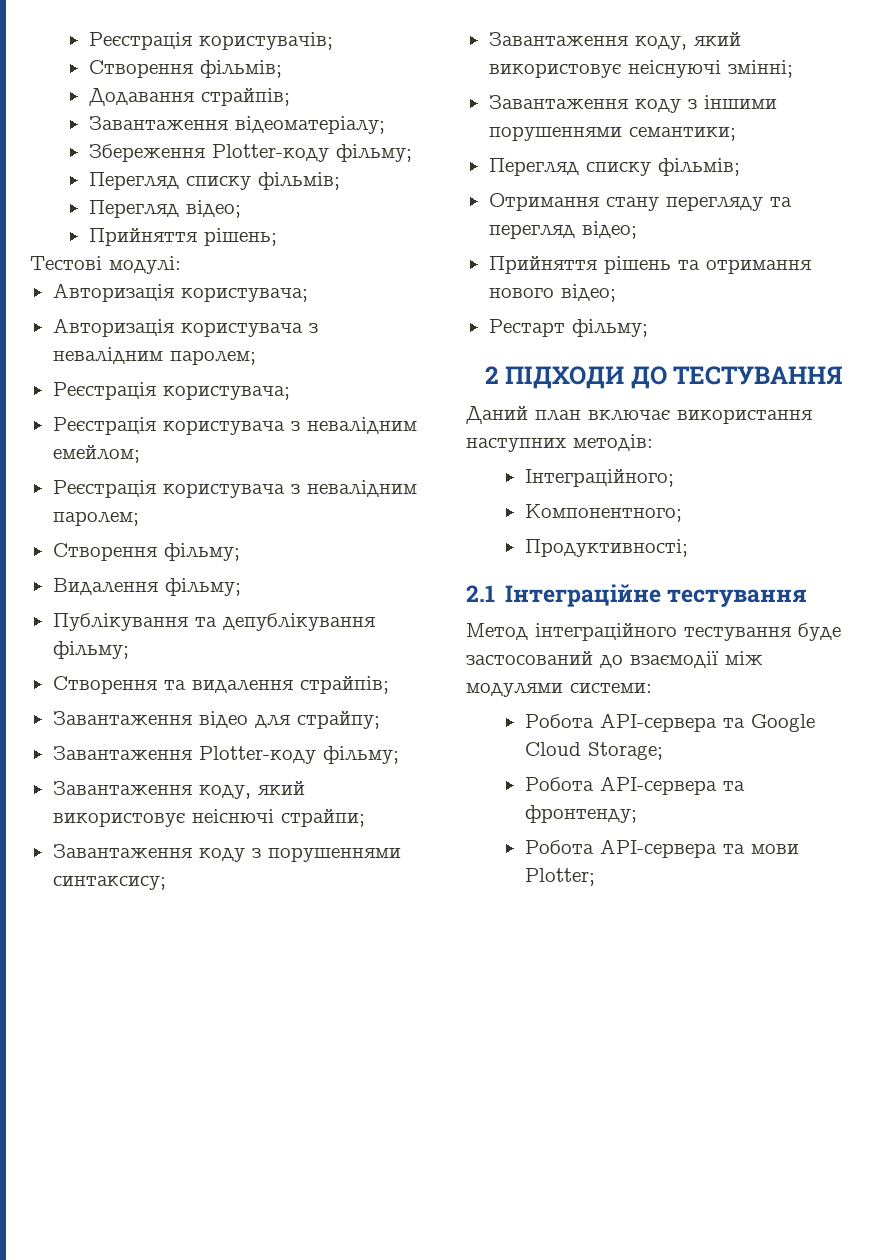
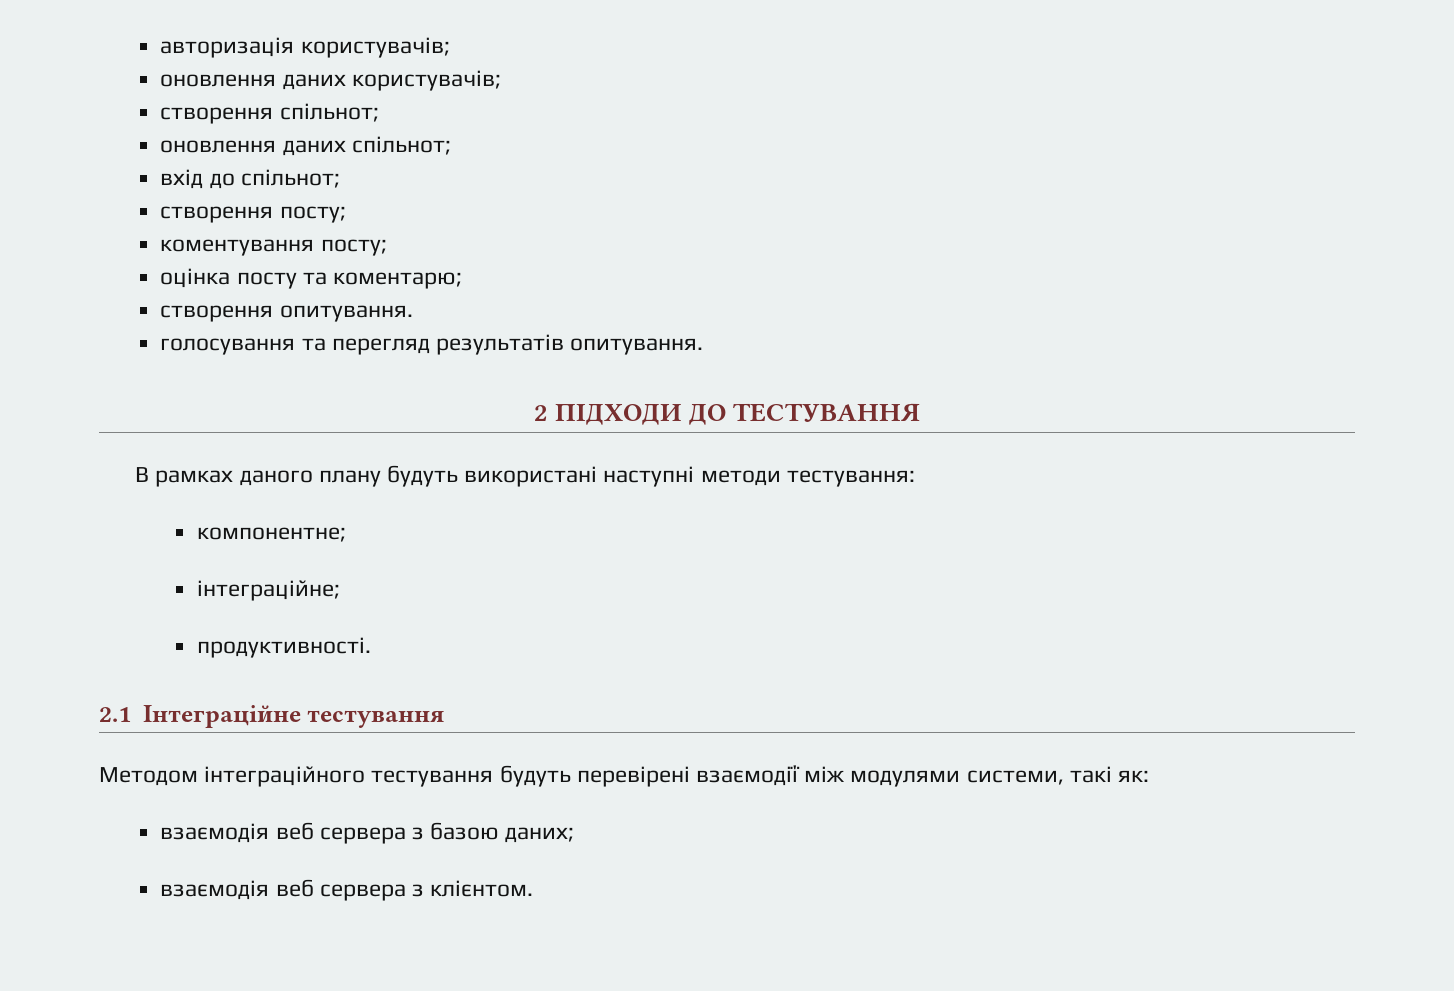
- Реєстрація користувачів;
- Створення фільмів;
- Додавання страйпів;
- Завантаження відеоматеріалу;
- Збереження Plotter-коду фільму;
- Перегляд списку фільмів;
- Перегляд відео;
- Прийняття рішень;
- Тестові модулі:
- Авторизація користувача;
- Авторизація користувача з невалідним паролем;
- Реєстрація користувача;
- Реєстрація користувача з невалідним емейлом;
- Реєстрація користувача з невалідним паролем;
- Створення фільму;
- Видалення фільму;
- Публікування та депублікування фільму;
- Створення та видалення страйпів;
- Завантаження відео для страйпу;
- Завантаження Plotter-коду фільму;
- Завантаження коду, який використовує неіснючі страйпи;
- Завантаження коду з порушеннями синтаксису;
- Завантаження коду, який використовує неіснуючі змінні;
- Завантаження коду з іншими порушеннями семантики;
- Перегляд списку фільмів;
- Отримання стану перегляду та перегляд відео;
- Прийняття рішень та отримання нового відео;
- Рестарт фільму;
+ авторизація користувачів;
+ оновлення даних користувачів;
+ створення спільнот;
+ оновлення даних спільнот;
+ вхід до спільнот;
+ створення посту;
+ коментування посту;
+ оцінка посту та коментарю;
+ створення опитування.
+ голосування та перегляд результатів опитування.
  2 ПІДХОДИ ДО ТЕСТУВАННЯ
- Даний план включає використання наступних методів:
- Інтеграційного;
- Компонентного;
- Продуктивності;
+ В рамках даного плану будуть використані наступні методи тестування:
+ компонентне;
+ інтеграційне;
+ продуктивності.
- Метод інтеграційного тестування буде застосований до взаємодії між модулями системи:
- Робота API-сервера та Google Cloud Storage;
- Робота API-сервера та фронтенду;
- Робота API-сервера та мови Plotter;
+ Методом інтеграційного тестування будуть перевірені взаємодії між модулями системи, такі як:
+ взаємодія веб сервера з базою даних;
+ взаємодія веб сервера з клієнтом.

